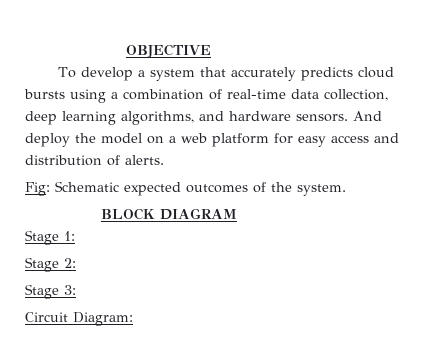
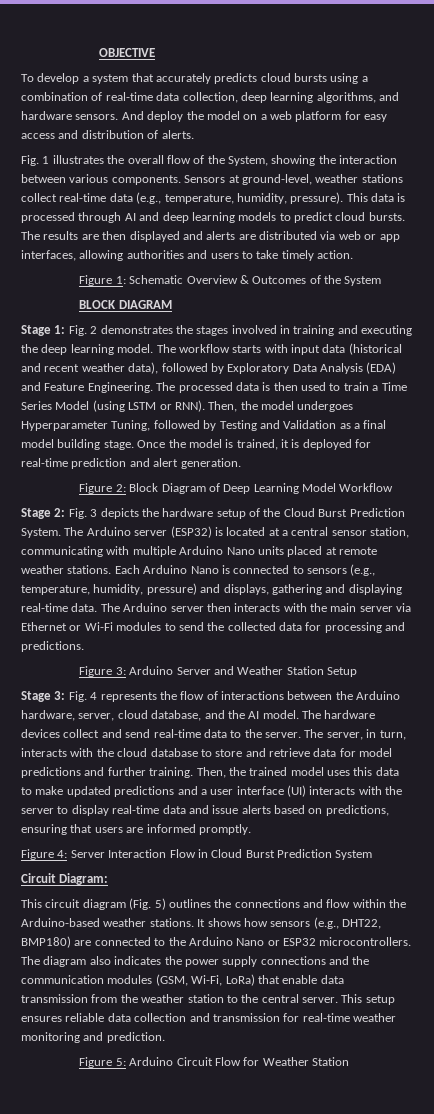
- Fig: Schematic expected outcomes of the system.
+ Fig. 1 illustrates the overall flow of the System, showing the interaction between various components. Sensors at ground-level, weather stations collect real-time data (e.g., temperature, humidity, pressure). This data is processed through AI and deep learning models to predict cloud bursts. The results are then displayed and alerts are distributed via web or app interfaces, allowing authorities and users to take timely action.
+ Figure 1: Schematic Overview & Outcomes of the System
  BLOCK DIAGRAM
- Stage 1:
- Stage 2:
- Stage 3:
+ Stage 1: Fig. 2 demonstrates the stages involved in training and executing the deep learning model. The workflow starts with input data (historical and recent weather data), followed by Exploratory Data Analysis (EDA) and Feature Engineering. The processed data is then used to train a Time Series Model (using LSTM or RNN). Then, the model undergoes Hyperparameter Tuning, followed by Testing and Validation as a final model building stage. Once the model is trained, it is deployed for real-time prediction and alert generation.
+ Figure 2: Block Diagram of Deep Learning Model Workflow
+ Stage 2: Fig. 3 depicts the hardware setup of the Cloud Burst Prediction System. The Arduino server (ESP32) is located at a central sensor station, communicating with multiple Arduino Nano units placed at remote weather stations. Each Arduino Nano is connected to sensors (e.g., temperature, humidity, pressure) and displays, gathering and displaying real-time data. The Arduino server then interacts with the main server via Ethernet or Wi-Fi modules to send the collected data for processing and predictions.
+ Figure 3: Arduino Server and Weather Station Setup
+ Stage 3: Fig. 4 represents the flow of interactions between the Arduino hardware, server, cloud database, and the AI model. The hardware devices collect and send real-time data to the server. The server, in turn, interacts with the cloud database to store and retrieve data for model predictions and further training. Then, the trained model uses this data to make updated predictions and a user interface (UI) interacts with the server to display real-time data and issue alerts based on predictions, ensuring that users are informed promptly.
+ Figure 4: Server Interaction Flow in Cloud Burst Prediction System
  Circuit Diagram:
+ This circuit diagram (Fig. 5) outlines the connections and flow within the Arduino-based weather stations. It shows how sensors (e.g., DHT22, BMP180) are connected to the Arduino Nano or ESP32 microcontrollers. The diagram also indicates the power supply connections and the communication modules (GSM, Wi-Fi, LoRa) that enable data transmission from the weather station to the central server. This setup ensures reliable data collection and transmission for real-time weather monitoring and prediction.
+ Figure 5: Arduino Circuit Flow for Weather Station

